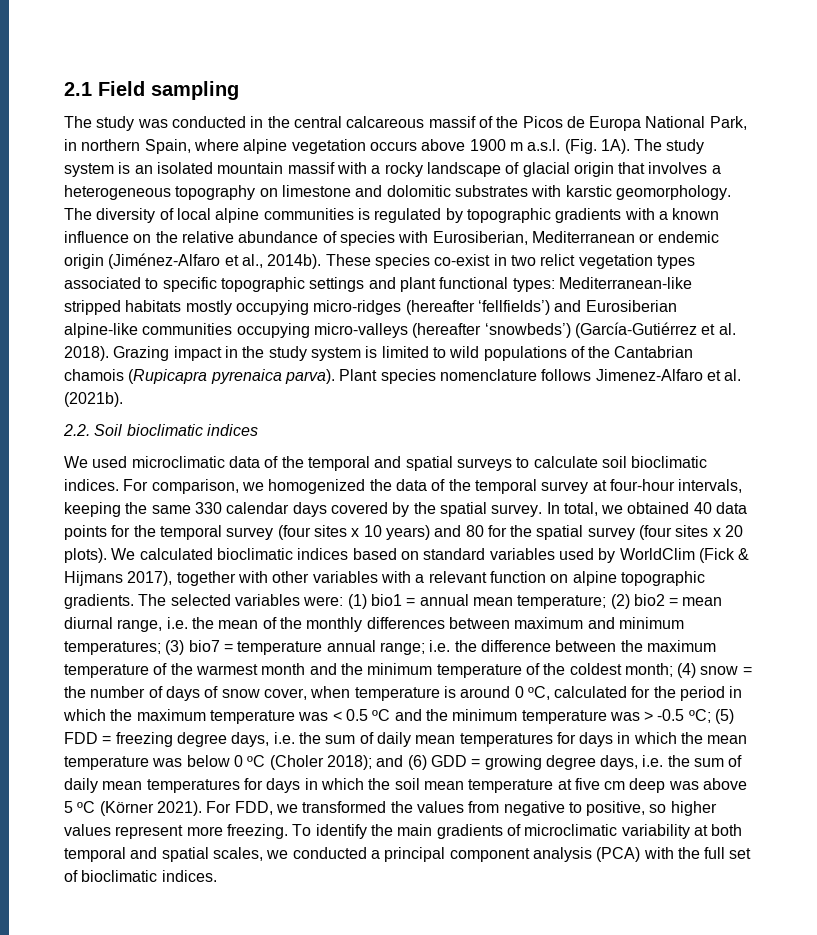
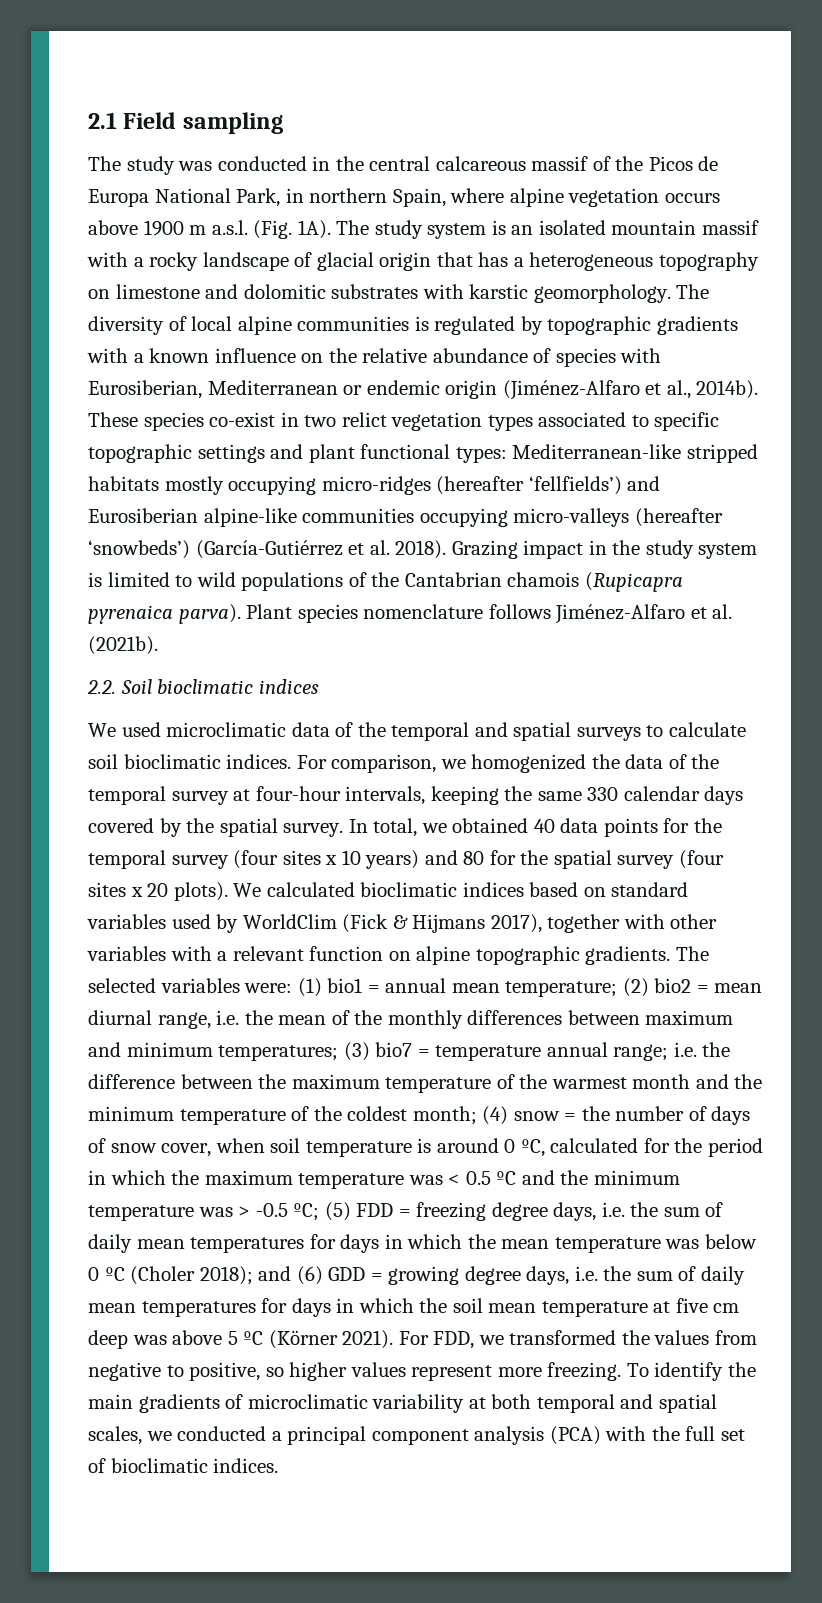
- The study system is an isolated mountain massif with a rocky landscape of glacial origin that involves a heterogeneous topography on limestone and dolomitic substrates with karstic geomorphology.
+ The study system is an isolated mountain massif with a rocky landscape of glacial origin that has a heterogeneous topography on limestone and dolomitic substrates with karstic geomorphology.
- Plant species nomenclature follows Jimenez-Alfaro et al. (2021b).
+ Plant species nomenclature follows Jiménez-Alfaro et al. (2021b).
- (4) snow = the number of days of snow cover, when temperature is around 0 ºC, calculated for the period in which the maximum temperature was < 0.5 ºC and the minimum temperature was > -0.5 ºC;
+ (4) snow = the number of days of snow cover, when soil temperature is around 0 ºC, calculated for the period in which the maximum temperature was < 0.5 ºC and the minimum temperature was > -0.5 ºC;

